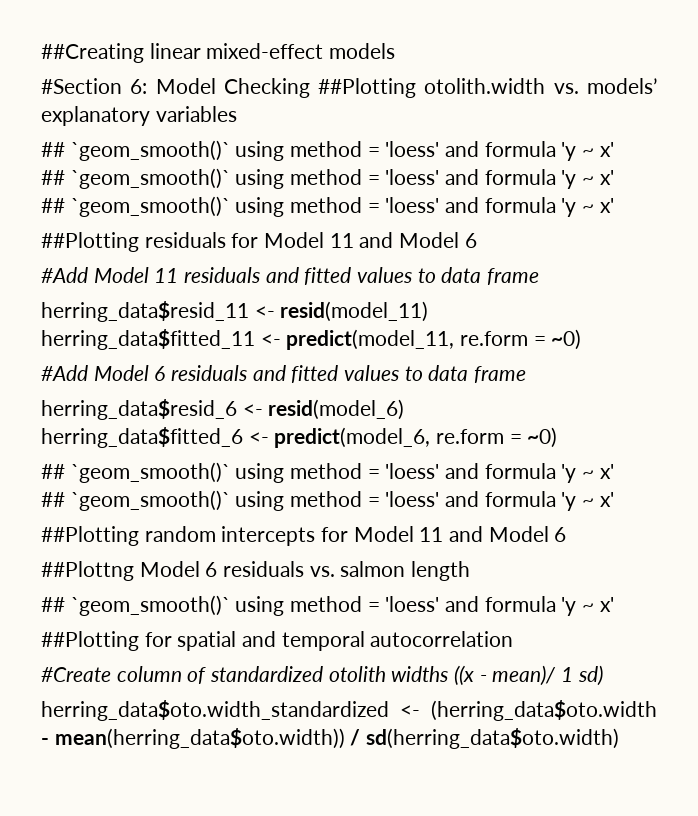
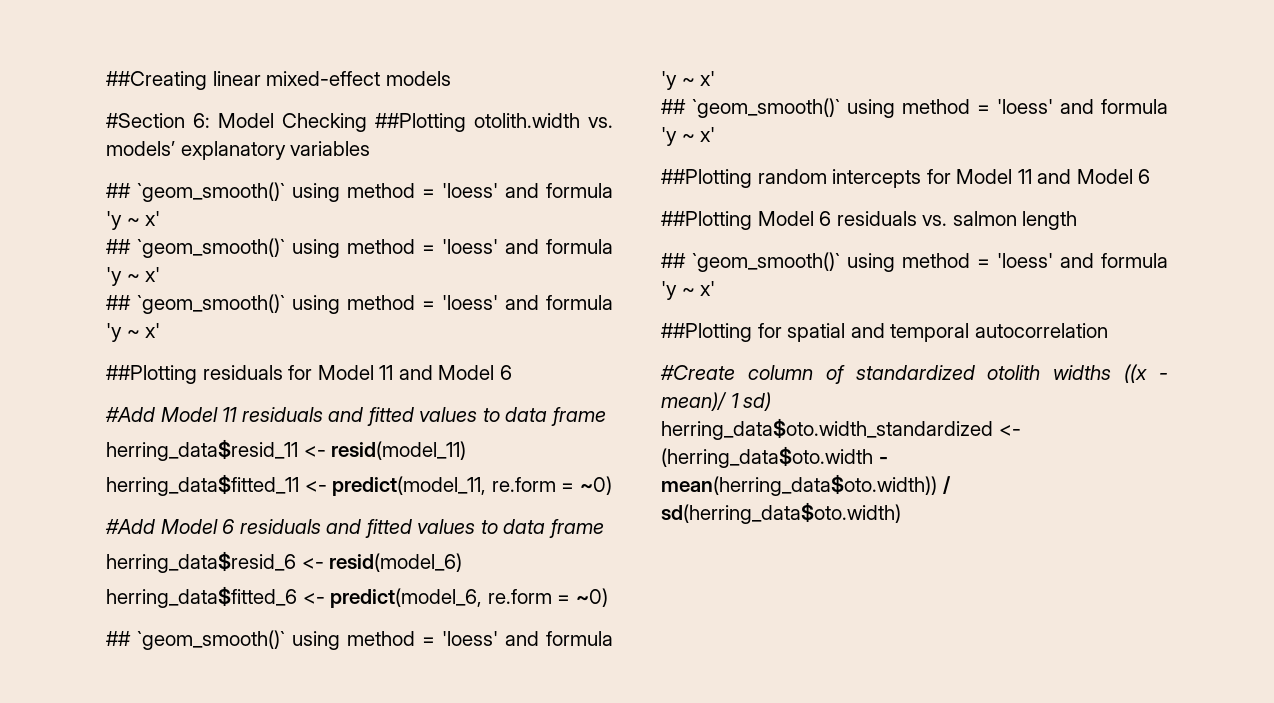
- ##Plottng Model 6 residuals vs. salmon length
+ ##Plotting Model 6 residuals vs. salmon length

